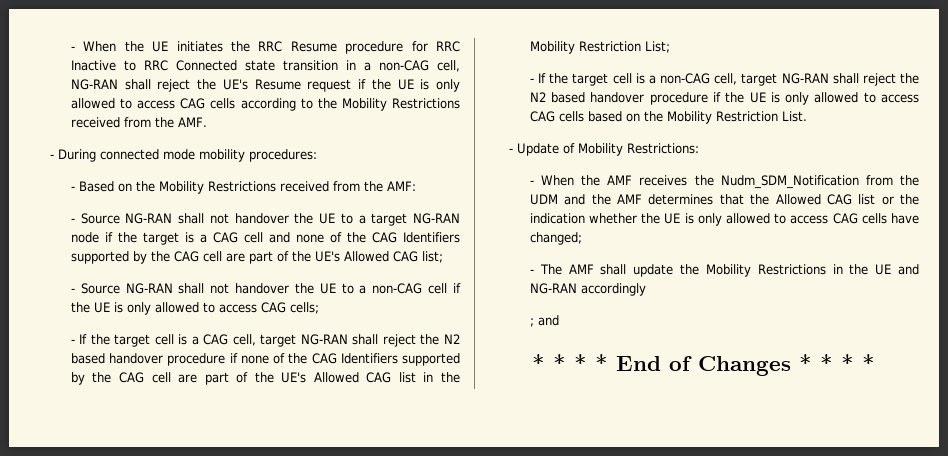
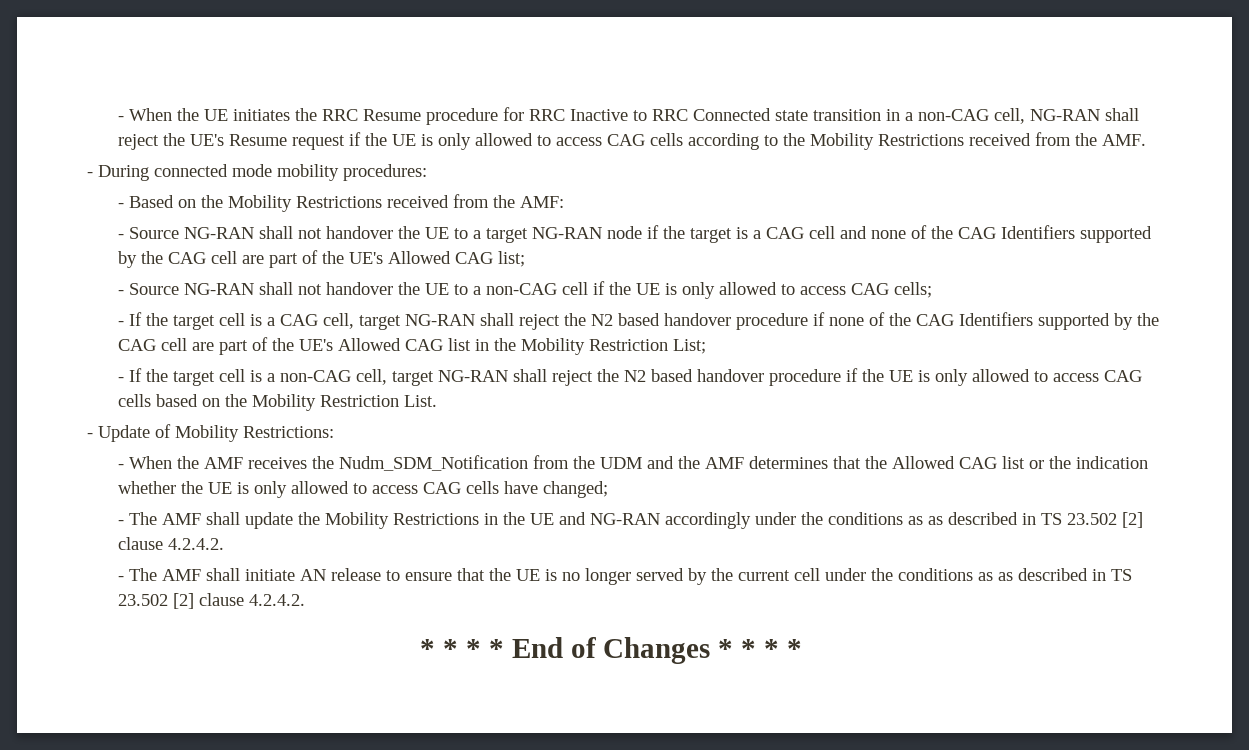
- - The AMF shall update the Mobility Restrictions in the UE and NG-RAN accordingly
- ; and
+ - The AMF shall update the Mobility Restrictions in the UE and NG-RAN accordingly under the conditions as as described in TS 23.502 [2] clause 4.2.4.2.
+ - The AMF shall initiate AN release to ensure that the UE is no longer served by the current cell under the conditions as as described in TS 23.502 [2] clause 4.2.4.2.

